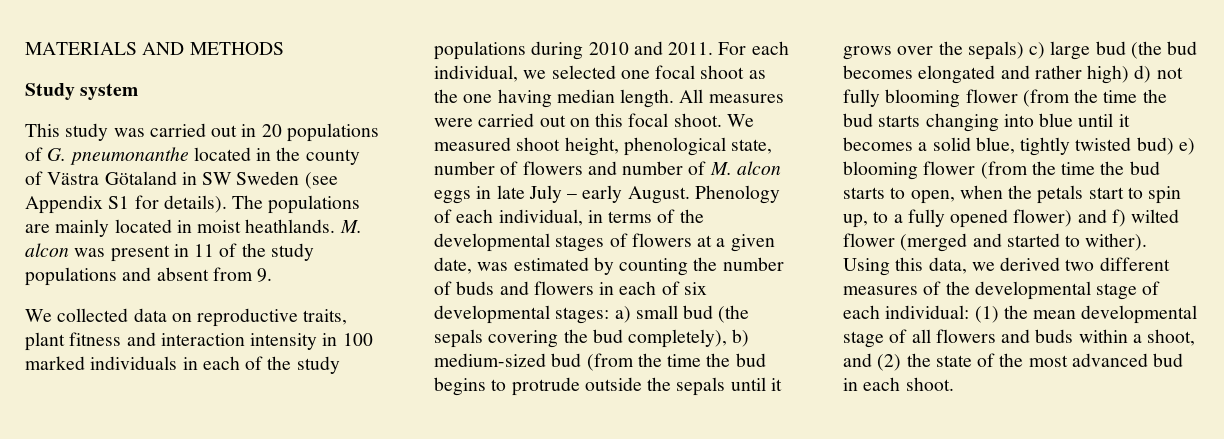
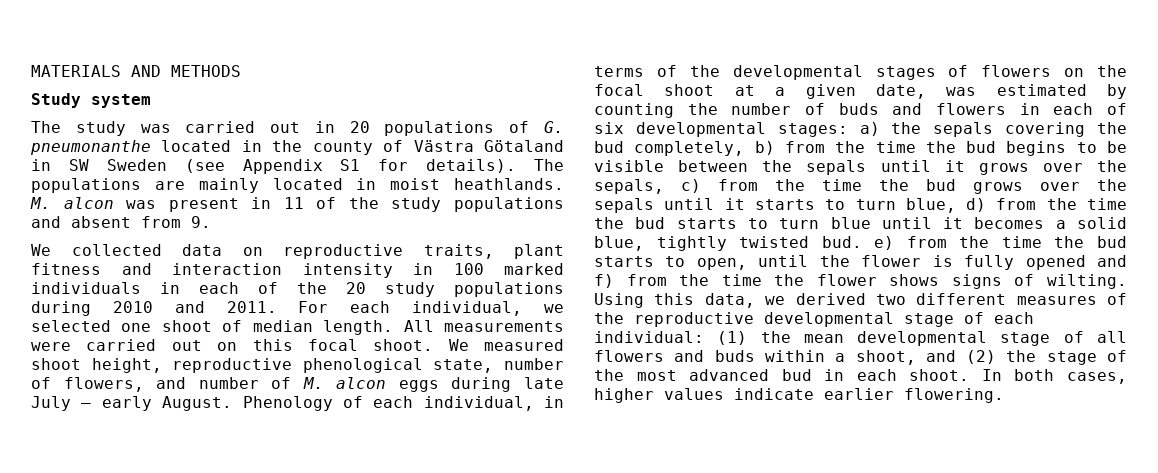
- This study was carried out in 20 populations of G. pneumonanthe located in the county of Västra Götaland in SW Sweden (see Appendix S1 for details).
+ The study was carried out in 20 populations of G. pneumonanthe located in the county of Västra Götaland in SW Sweden (see Appendix S1 for details).
- We collected data on reproductive traits, plant fitness and interaction intensity in 100 marked individuals in each of the study populations during 2010 and 2011.
+ We collected data on reproductive traits, plant fitness and interaction intensity in 100 marked individuals in each of the 20 study populations during 2010 and 2011.
- For each individual, we selected one focal shoot as the one having median length.
+ For each individual, we selected one shoot of median length.
- All measures were carried out on this focal shoot.
+ All measurements were carried out on this focal shoot.
- We measured shoot height, phenological state, number of flowers and number of M. alcon eggs in late July – early August.
+ We measured shoot height, reproductive phenological state, number of flowers, and number of M. alcon eggs during late July – early August.
- Phenology of each individual, in terms of the developmental stages of flowers at a given date, was estimated by counting the number of buds and flowers in each of six developmental stages:
+ Phenology of each individual, in terms of the developmental stages of flowers on the focal shoot at a given date, was estimated by counting the number of buds and flowers in each of six developmental stages:
- a) small bud (the sepals covering the bud completely), b) medium-sized bud (from the time the bud begins to protrude outside the sepals until it grows over the sepals) c) large bud (the bud becomes elongated and rather high) d) not fully blooming flower (from the time the bud starts changing into blue until it becomes a solid blue, tightly twisted bud) e) blooming flower (from the time the bud starts to open, when the petals start to spin up, to a fully opened flower) and f) wilted flower (merged and started to wither).
+ a) the sepals covering the bud completely, b) from the time the bud begins to be visible between the sepals until it grows over the sepals, c) from the time the bud grows over the sepals until it starts to turn blue, d) from the time the bud starts to turn blue until it becomes a solid blue, tightly twisted bud. e) from the time the bud starts to open, until the flower is fully opened and f) from the time the flower shows signs of wilting.
- Using this data, we derived two different measures of the developmental stage of each individual: (1) the mean developmental stage of all flowers and buds within a shoot, and (2) the state of the most advanced bud in each shoot.
+ Using this data, we derived two different measures of the reproductive developmental stage of each individual: (1) the mean developmental stage of all flowers and buds within a shoot, and (2) the stage of the most advanced bud in each shoot.
+ In both cases, higher values indicate earlier flowering.

